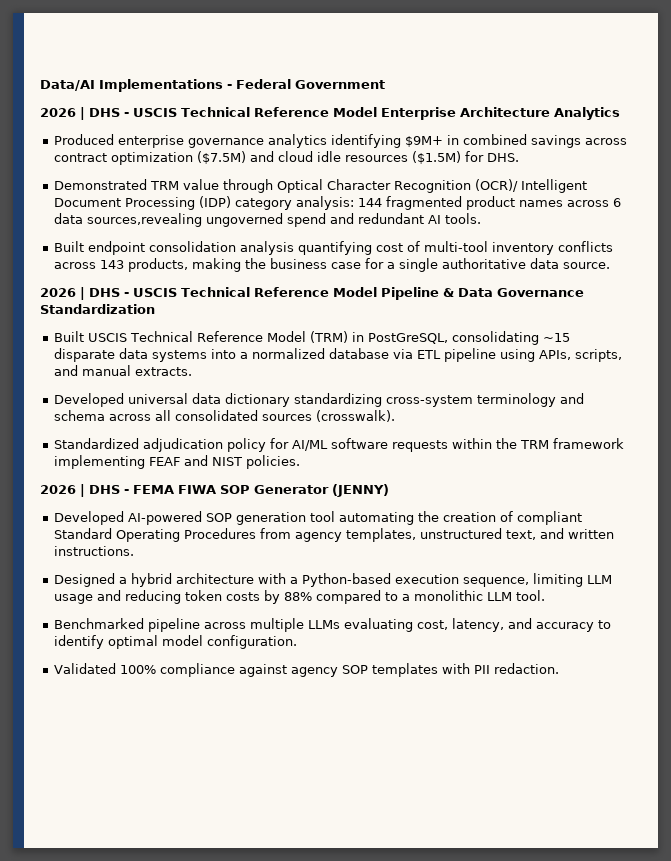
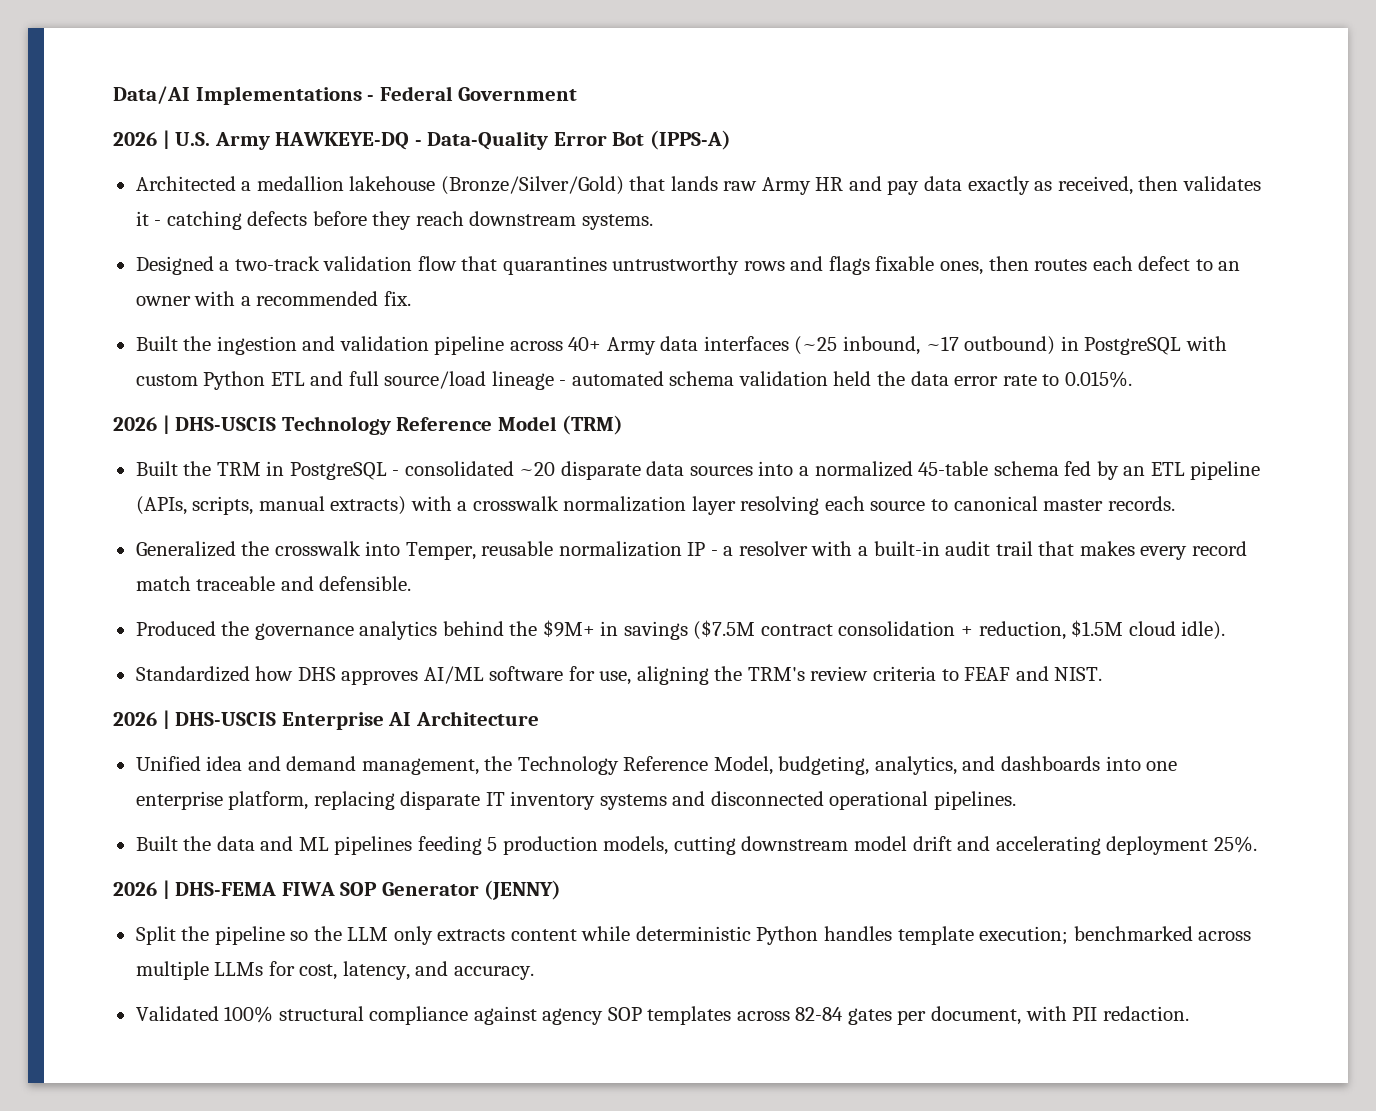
- 2026 | DHS - USCIS Technical Reference Model Enterprise Architecture Analytics
- Produced enterprise governance analytics identifying $9M+ in combined savings across contract optimization ($7.5M) and cloud idle resources ($1.5M) for DHS.
- Demonstrated TRM value through Optical Character Recognition (OCR)/ Intelligent Document Processing (IDP) category analysis: 144 fragmented product names across 6 data sources,revealing ungoverned spend and redundant AI tools.
- Built endpoint consolidation analysis quantifying cost of multi-tool inventory conflicts across 143 products, making the business case for a single authoritative data source.
- 2026 | DHS - USCIS Technical Reference Model Pipeline & Data Governance Standardization
- Built USCIS Technical Reference Model (TRM) in PostGreSQL, consolidating ~15 disparate data systems into a normalized database via ETL pipeline using APIs, scripts, and manual extracts.
- Developed universal data dictionary standardizing cross-system terminology and schema across all consolidated sources (crosswalk).
- Standardized adjudication policy for AI/ML software requests within the TRM framework implementing FEAF and NIST policies.
- 2026 | DHS - FEMA FIWA SOP Generator (JENNY)
- Developed AI-powered SOP generation tool automating the creation of compliant Standard Operating Procedures from agency templates, unstructured text, and written instructions.
- Designed a hybrid architecture with a Python-based execution sequence, limiting LLM usage and reducing token costs by 88% compared to a monolithic LLM tool.
- Benchmarked pipeline across multiple LLMs evaluating cost, latency, and accuracy to identify optimal model configuration.
+ 2026 | U.S. Army HAWKEYE-DQ - Data-Quality Error Bot (IPPS-A)
+ Architected a medallion lakehouse (Bronze/Silver/Gold) that lands raw Army HR and pay data exactly as received, then validates it - catching defects before they reach downstream systems.
+ Designed a two-track validation flow that quarantines untrustworthy rows and flags fixable ones, then routes each defect to an owner with a recommended fix.
+ Built the ingestion and validation pipeline across 40+ Army data interfaces (~25 inbound, ~17 outbound) in PostgreSQL with custom Python ETL and full source/load lineage - automated schema validation held the data error rate to 0.015%.
+ 2026 | DHS-USCIS Technology Reference Model (TRM)
+ Built the TRM in PostgreSQL - consolidated ~20 disparate data sources into a normalized 45-table schema fed by an ETL pipeline (APIs, scripts, manual extracts) with a crosswalk normalization layer resolving each source to canonical master records.
+ Generalized the crosswalk into Temper, reusable normalization IP - a resolver with a built-in audit trail that makes every record match traceable and defensible.
+ Produced the governance analytics behind the $9M+ in savings ($7.5M contract consolidation + reduction, $1.5M cloud idle).
+ Standardized how DHS approves AI/ML software for use, aligning the TRM's review criteria to FEAF and NIST.
+ 2026 | DHS-USCIS Enterprise AI Architecture
+ Unified idea and demand management, the Technology Reference Model, budgeting, analytics, and dashboards into one enterprise platform, replacing disparate IT inventory systems and disconnected operational pipelines.
+ Built the data and ML pipelines feeding 5 production models, cutting downstream model drift and accelerating deployment 25%.
+ 2026 | DHS-FEMA FIWA SOP Generator (JENNY)
+ Split the pipeline so the LLM only extracts content while deterministic Python handles template execution; benchmarked across multiple LLMs for cost, latency, and accuracy.
- Validated 100% compliance against agency SOP templates with PII redaction.
+ Validated 100% structural compliance against agency SOP templates across 82-84 gates per document, with PII redaction.

